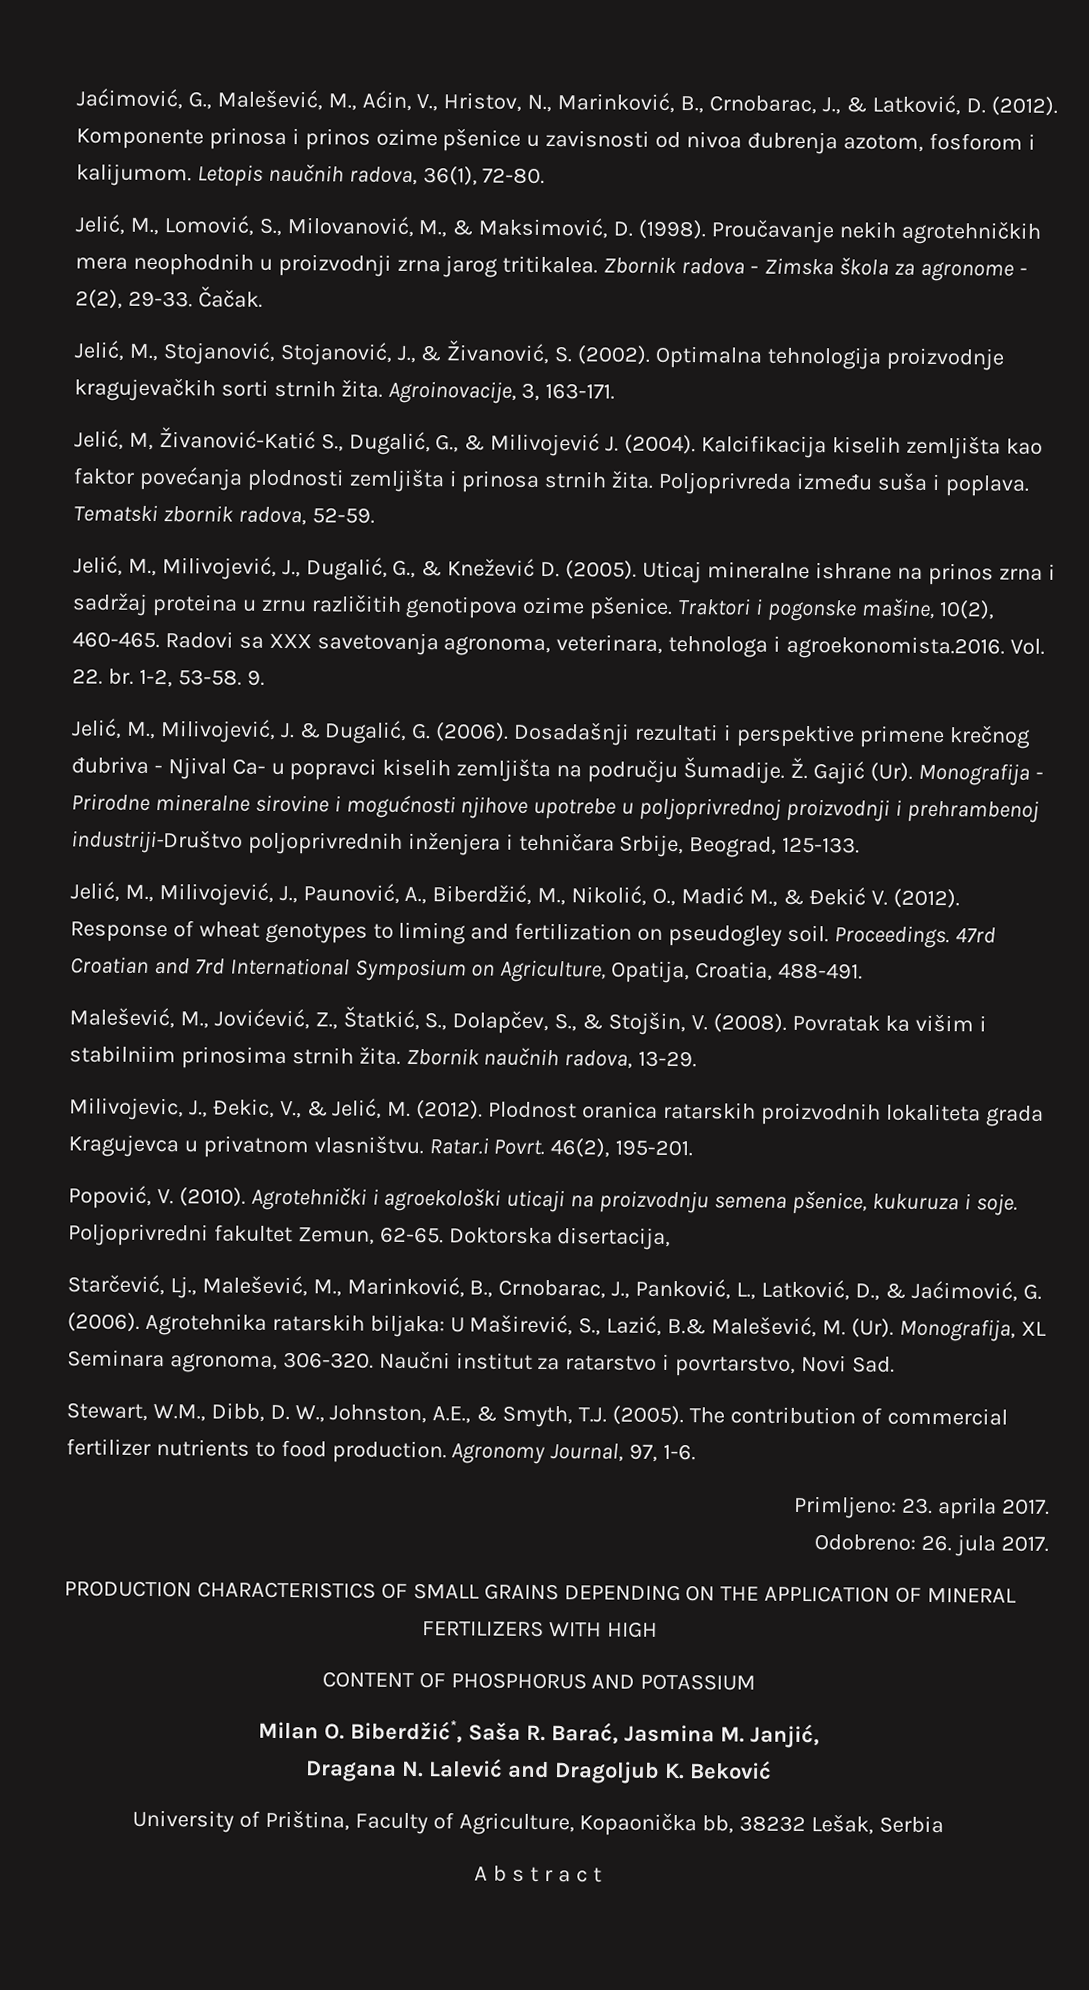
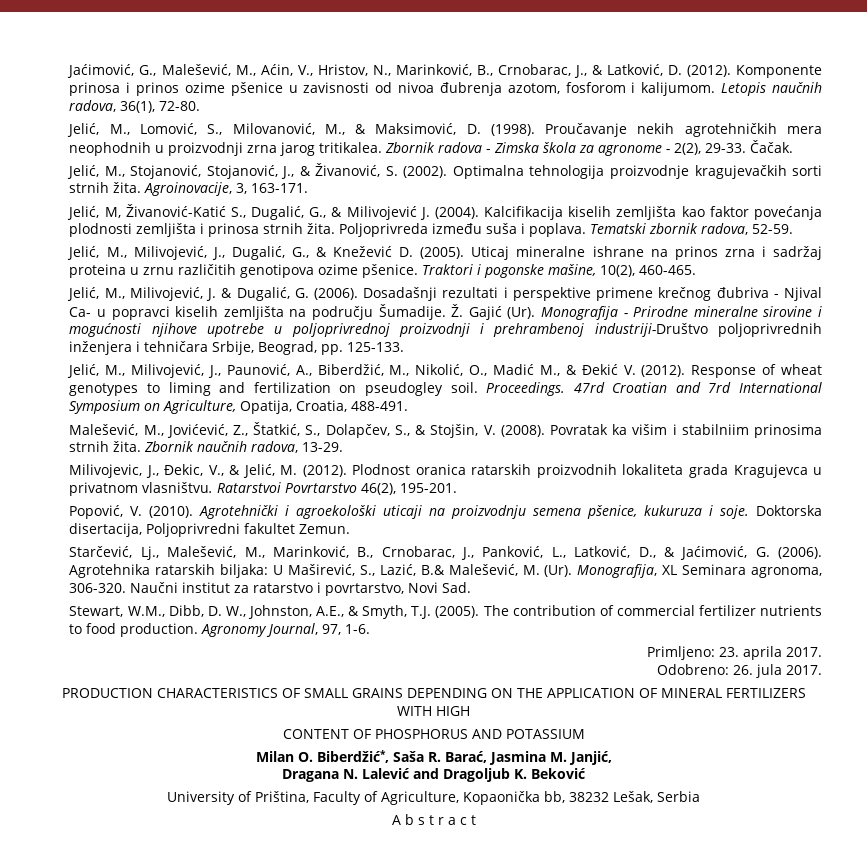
- Radovi sa XXX savetovanja agronoma, veterinara, tehnologa i agroekonomista.2016. Vol. 22. br. 1-2, 53-58. 9.
- Ž. Gajić (Ur). Monografija - Prirodne mineralne sirovine i mogućnosti njihove upotrebe u poljoprivrednoj proizvodnji i prehrambenoj industriji-Društvo poljoprivrednih inženjera i tehničara Srbije, Beograd, 125-133.
+ Ž. Gajić (Ur). Monografija - Prirodne mineralne sirovine i mogućnosti njihove upotrebe u poljoprivrednoj proizvodnji i prehrambenoj industriji-Društvo poljoprivrednih inženjera i tehničara Srbije, Beograd, pp. 125-133.
- Ratar.i Povrt. 46(2), 195-201.
+ Ratarstvoi Povrtarstvo 46(2), 195-201.
- Poljoprivredni fakultet Zemun, 62-65. Doktorska disertacija,
+ Doktorska disertacija, Poljoprivredni fakultet Zemun.

